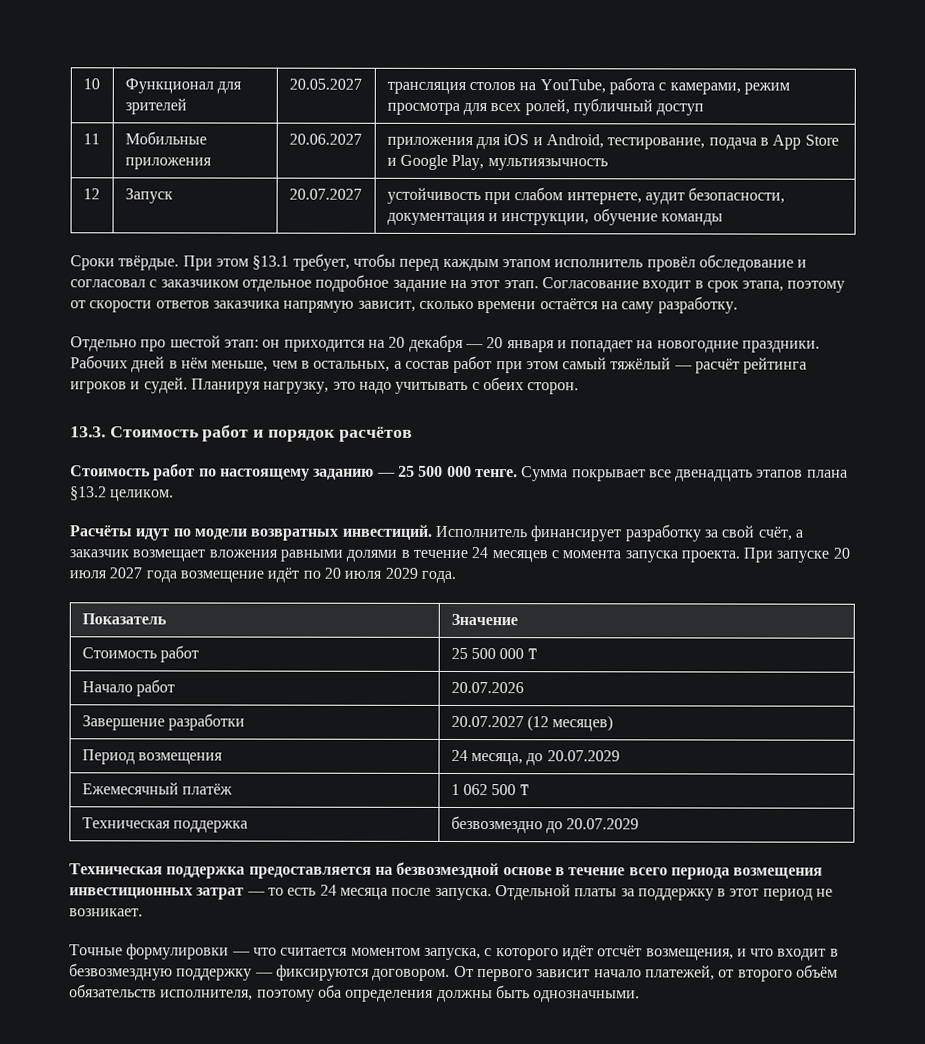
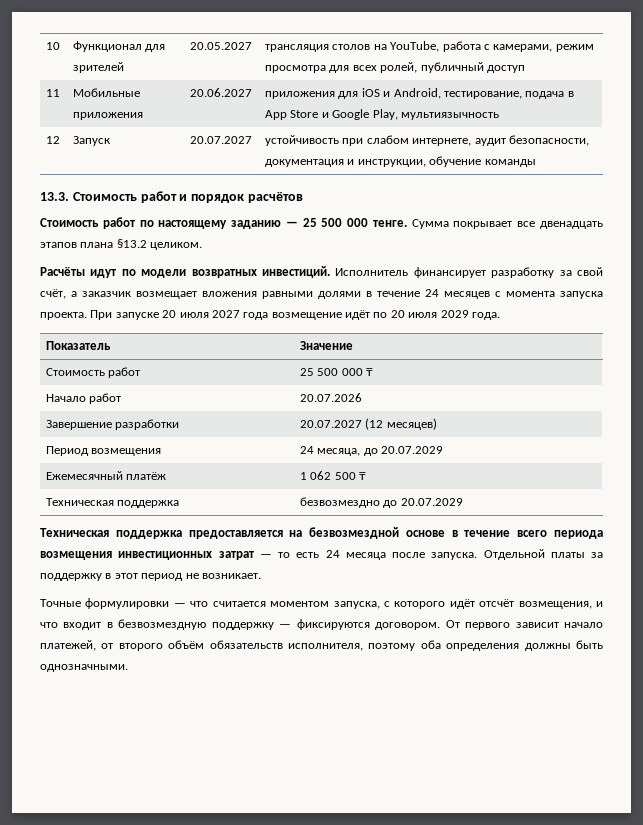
- Сроки твёрдые. При этом §13.1 требует, чтобы перед каждым этапом исполнитель провёл обследование и согласовал с заказчиком отдельное подробное задание на этот этап. Согласование входит в срок этапа, поэтому от скорости ответов заказчика напрямую зависит, сколько времени остаётся на саму разработку.
- Отдельно про шестой этап: он приходится на 20 декабря — 20 января и попадает на новогодние праздники. Рабочих дней в нём меньше, чем в остальных, а состав работ при этом самый тяжёлый — расчёт рейтинга игроков и судей. Планируя нагрузку, это надо учитывать с обеих сторон.

